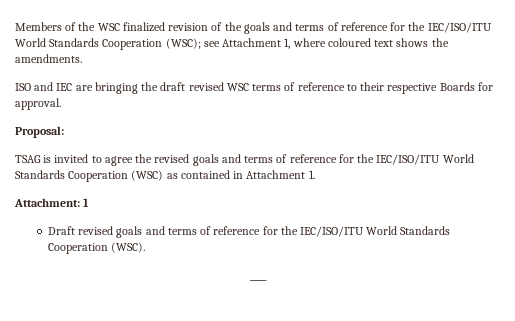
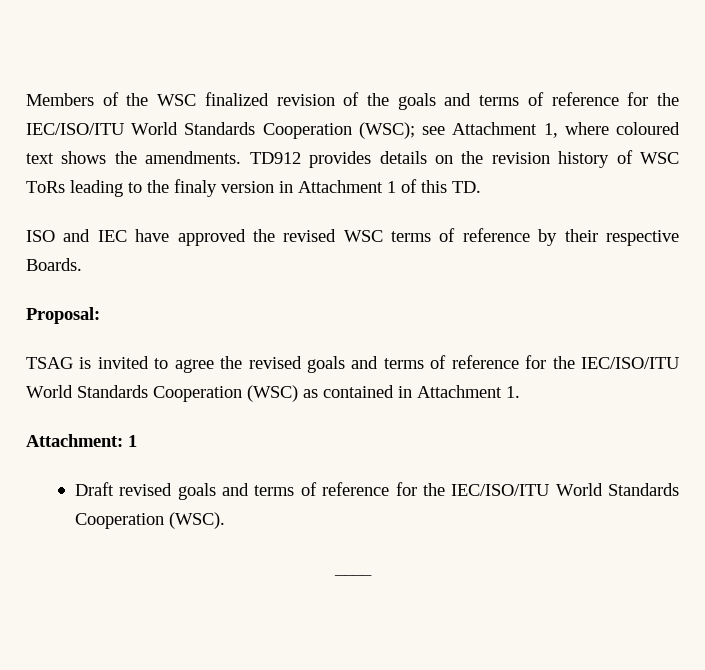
+ TD912 provides details on the revision history of WSC ToRs leading to the finaly version in Attachment 1 of this TD.
- ISO and IEC are bringing the draft revised WSC terms of reference to their respective Boards for approval.
+ ISO and IEC have approved the revised WSC terms of reference by their respective Boards.

